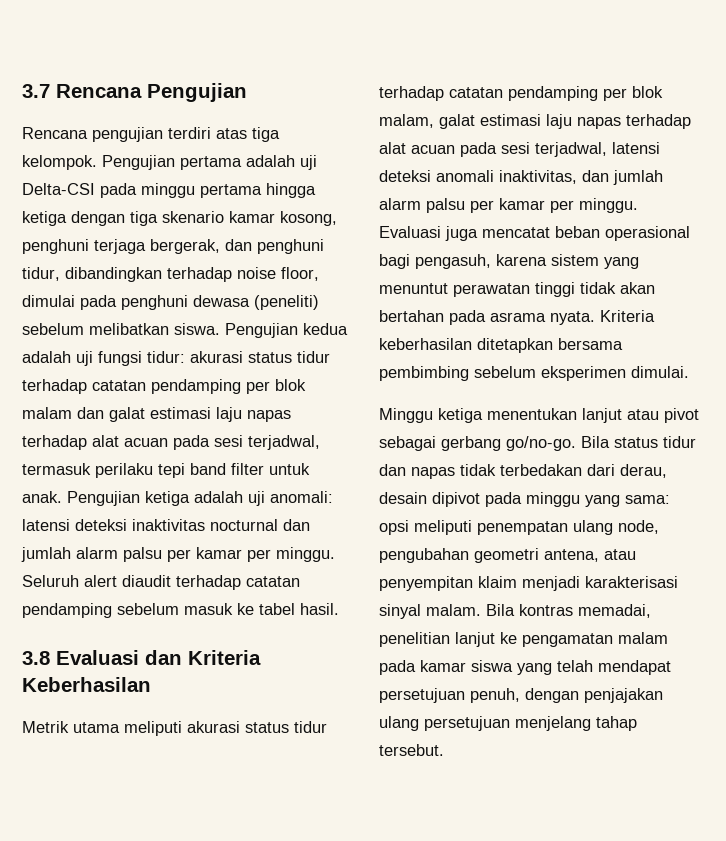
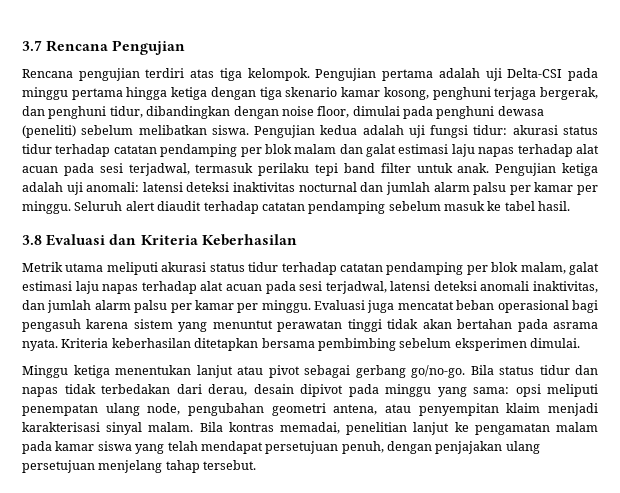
- Pengujian pertama adalah uji Delta-CSI pada minggu pertama hingga ketiga dengan tiga skenario kamar kosong, penghuni terjaga bergerak, dan penghuni tidur, dibandingkan terhadap noise floor, dimulai pada penghuni dewasa (peneliti) sebelum melibatkan siswa.
+ Pengujian pertama adalah uji Delta-CSI pada minggu pertama hingga ketiga dengan tiga skenario kamar kosong, penghuni terjaga bergerak, dan penghuni tidur, dibandingkan dengan noise floor, dimulai pada penghuni dewasa (peneliti) sebelum melibatkan siswa.
- Evaluasi juga mencatat beban operasional bagi pengasuh, karena sistem yang menuntut perawatan tinggi tidak akan bertahan pada asrama nyata.
+ Evaluasi juga mencatat beban operasional bagi pengasuh karena sistem yang menuntut perawatan tinggi tidak akan bertahan pada asrama nyata.

